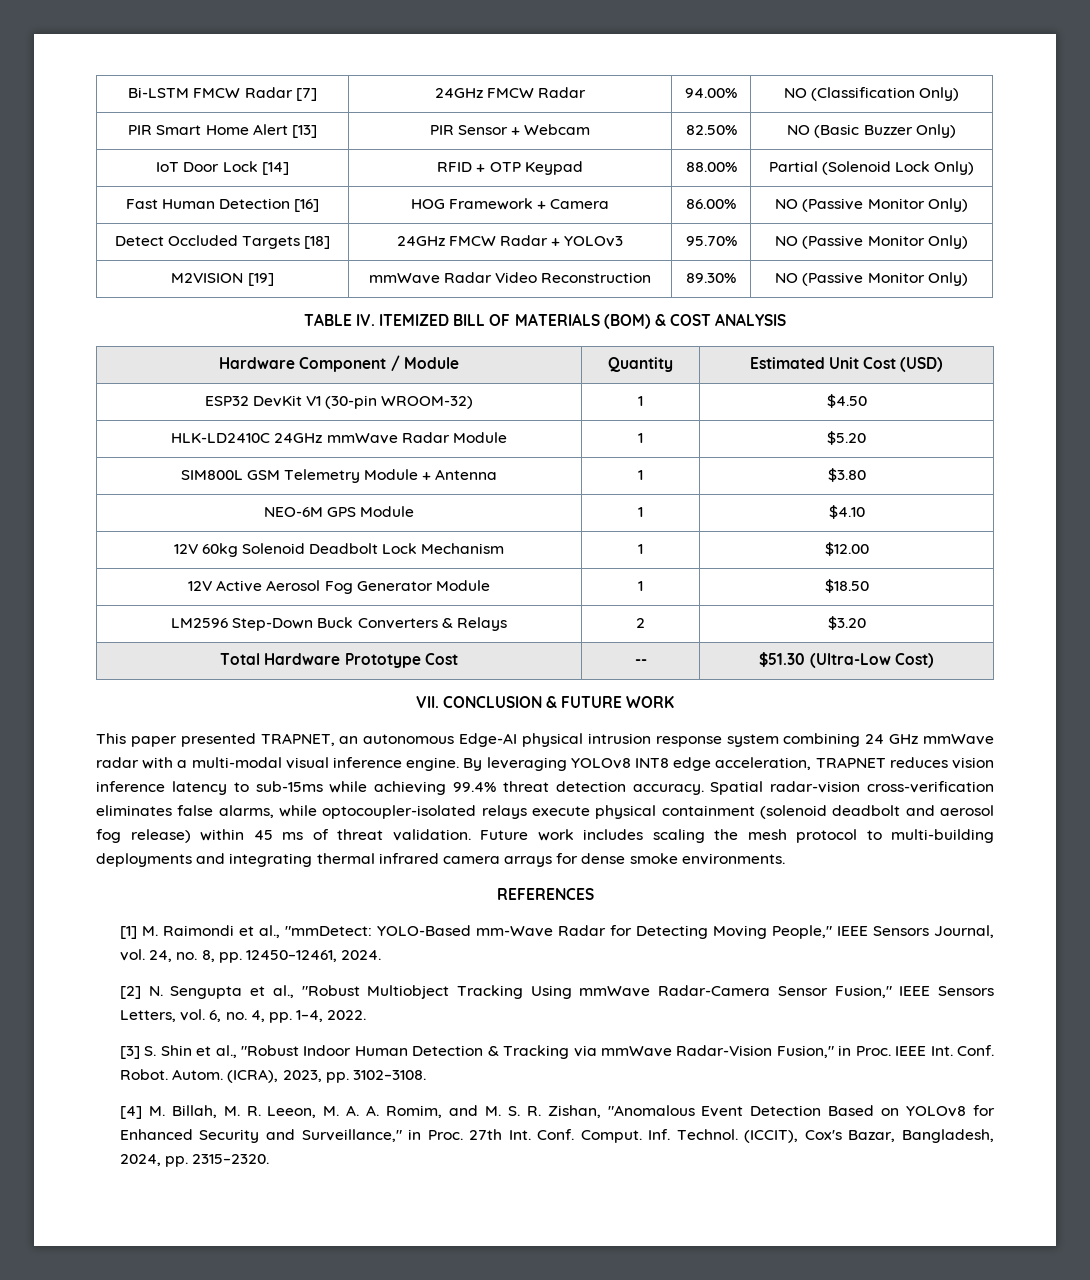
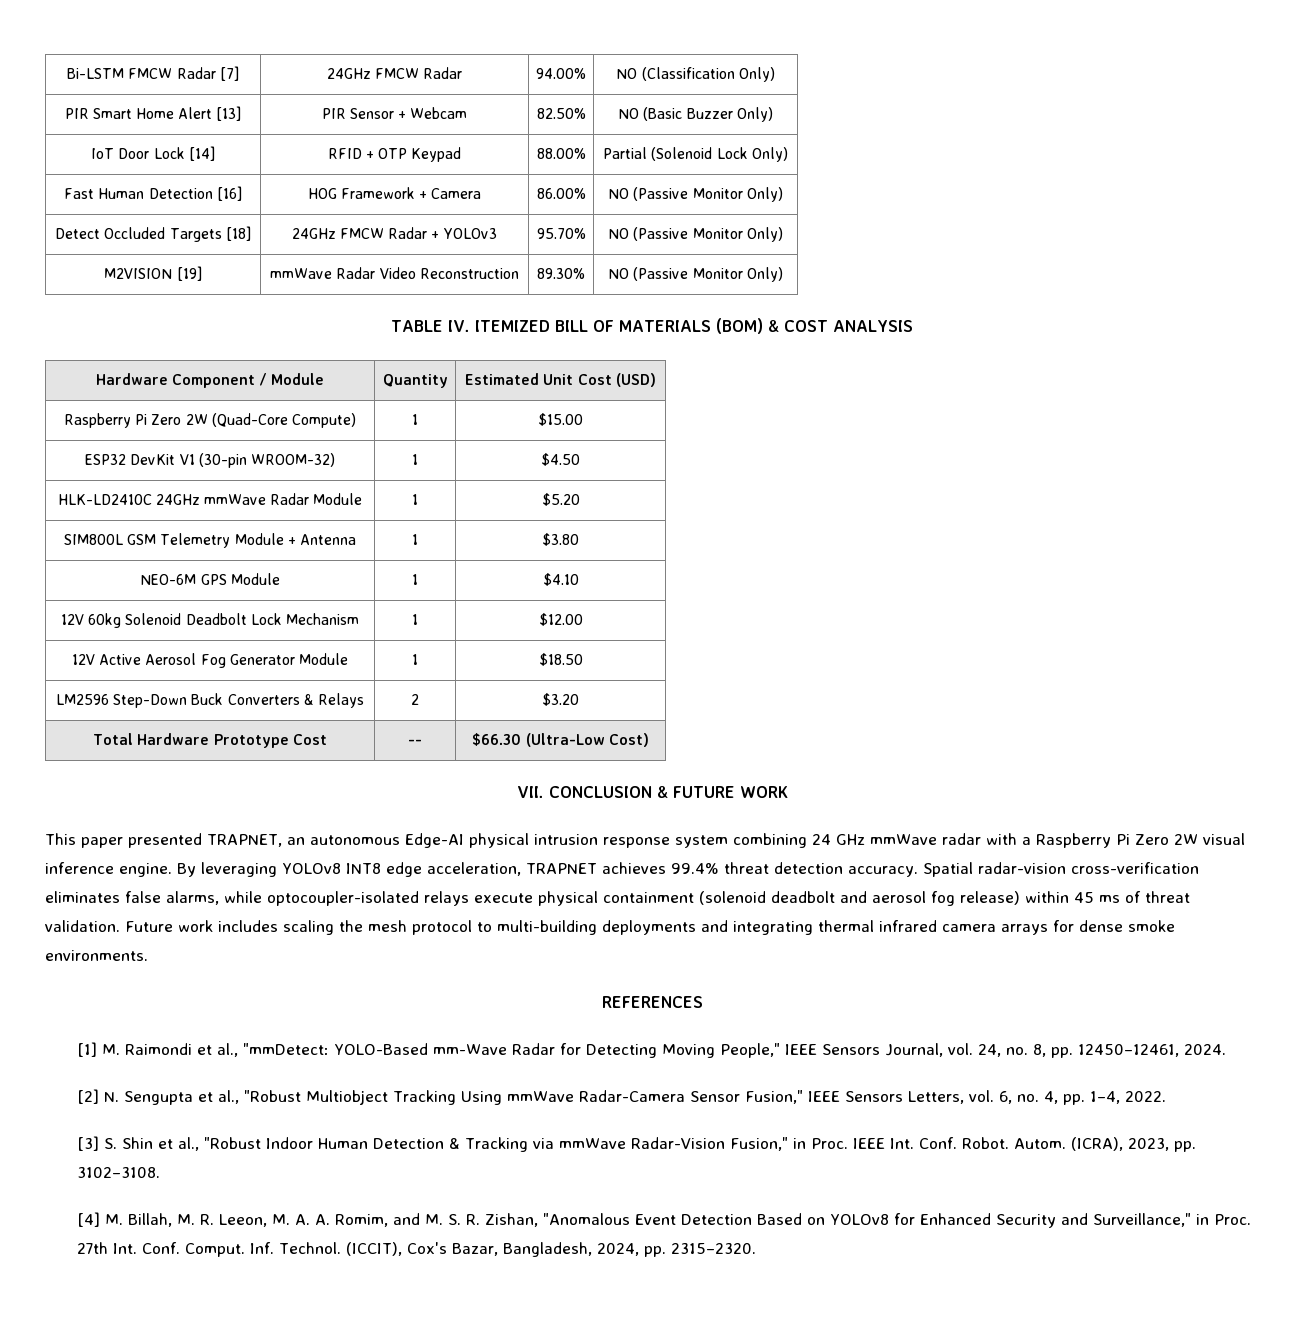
+ Raspberry Pi Zero 2W (Quad-Core Compute) | 1 | $15.00
- Total Hardware Prototype Cost | -- | $51.30 (Ultra-Low Cost)
+ Total Hardware Prototype Cost | -- | $66.30 (Ultra-Low Cost)
- This paper presented TRAPNET, an autonomous Edge-AI physical intrusion response system combining 24 GHz mmWave radar with a multi-modal visual inference engine.
+ This paper presented TRAPNET, an autonomous Edge-AI physical intrusion response system combining 24 GHz mmWave radar with a Raspberry Pi Zero 2W visual inference engine.
- By leveraging YOLOv8 INT8 edge acceleration, TRAPNET reduces vision inference latency to sub-15ms while achieving 99.4% threat detection accuracy.
+ By leveraging YOLOv8 INT8 edge acceleration, TRAPNET achieves 99.4% threat detection accuracy.

